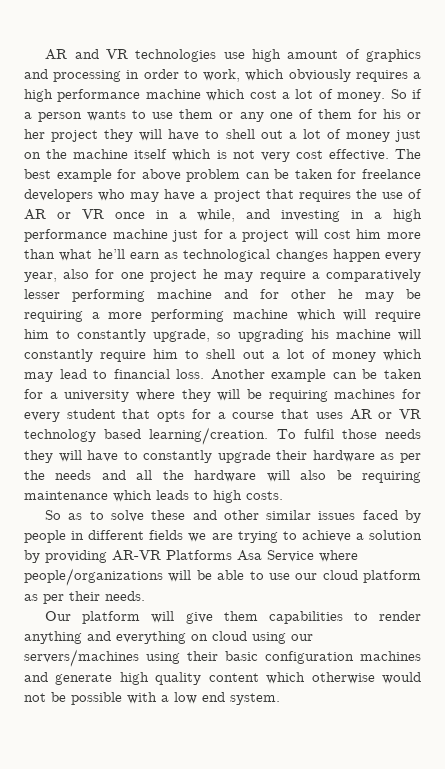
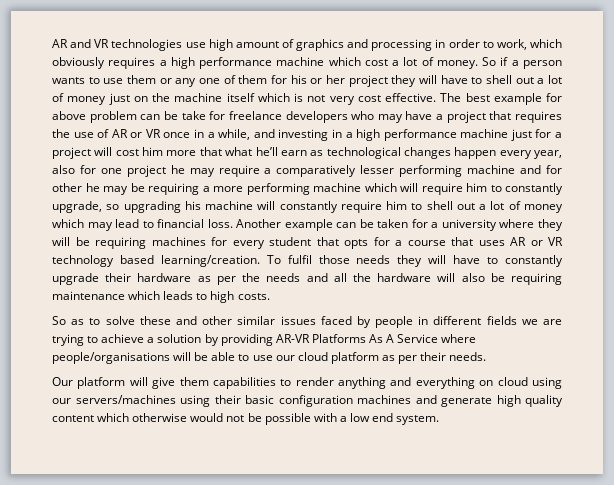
- The best example for above problem can be taken for freelance developers who may have a project that requires the use of AR or VR once in a while, and investing in a high performance machine just for a project will cost him more than what he’ll earn as technological changes happen every year, also for one project he may require a comparatively lesser performing machine and for other he may be requiring a more performing machine which will require him to constantly upgrade, so upgrading his machine will constantly require him to shell out a lot of money which may lead to financial loss.
+ The best example for above problem can be take for freelance developers who may have a project that requires the use of AR or VR once in a while, and investing in a high performance machine just for a project will cost him more that what he’ll earn as technological changes happen every year, also for one project he may require a comparatively lesser performing machine and for other he may be requiring a more performing machine which will require him to constantly upgrade, so upgrading his machine will constantly require him to shell out a lot of money which may lead to financial loss.
- So as to solve these and other similar issues faced by people in different fields we are trying to achieve a solution by providing AR-VR Platforms Asa Service where people/organizations will be able to use our cloud platform as per their needs.
+ So as to solve these and other similar issues faced by people in different fields we are trying to achieve a solution by providing AR-VR Platforms As A Service where people/organisations will be able to use our cloud platform as per their needs.

